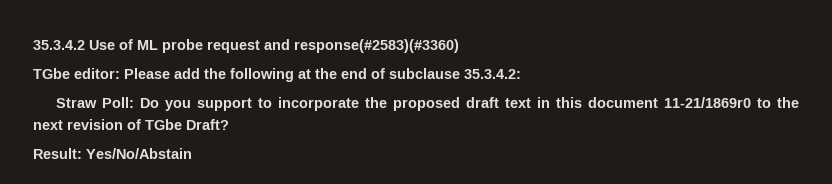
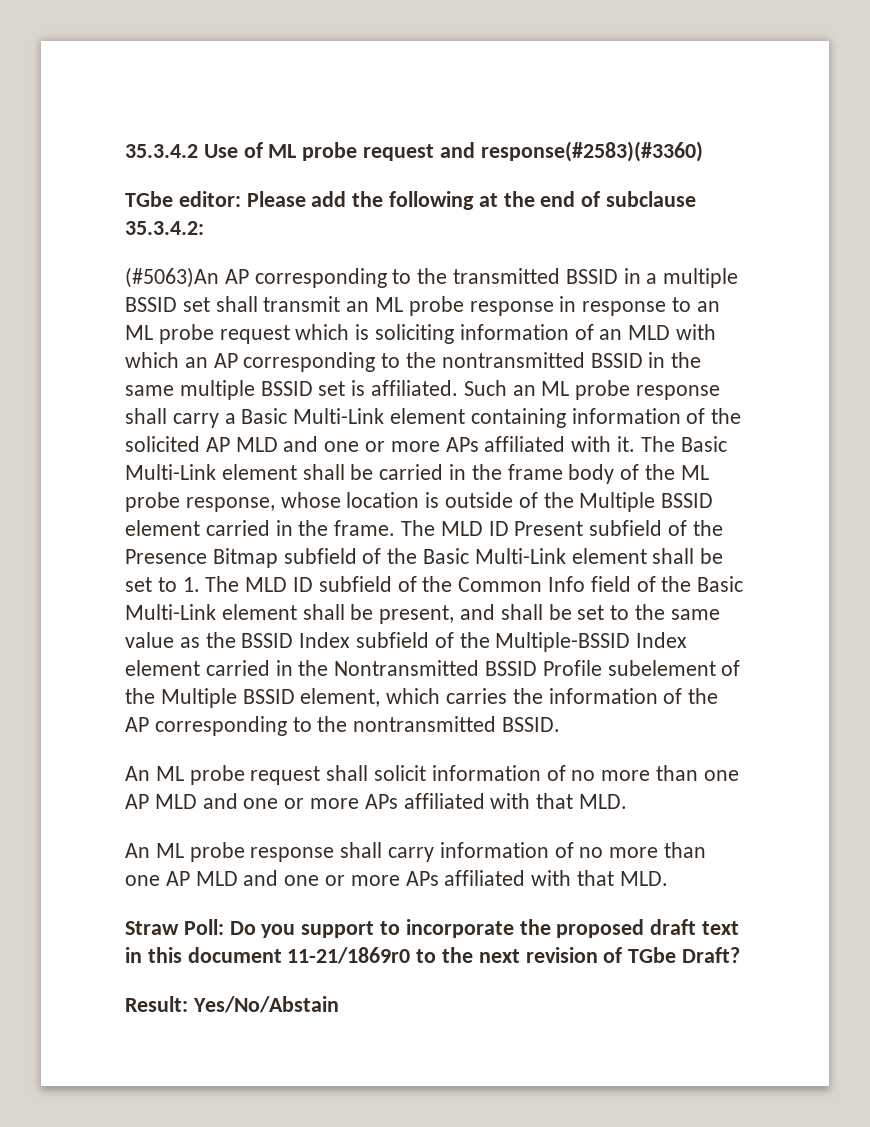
+ (#5063)An AP corresponding to the transmitted BSSID in a multiple BSSID set shall transmit an ML probe response in response to an ML probe request which is soliciting information of an MLD with which an AP corresponding to the nontransmitted BSSID in the same multiple BSSID set is affiliated. Such an ML probe response shall carry a Basic Multi-Link element containing information of the solicited AP MLD and one or more APs affiliated with it. The Basic Multi-Link element shall be carried in the frame body of the ML probe response, whose location is outside of the Multiple BSSID element carried in the frame. The MLD ID Present subfield of the Presence Bitmap subfield of the Basic Multi-Link element shall be set to 1. The MLD ID subfield of the Common Info field of the Basic Multi-Link element shall be present, and shall be set to the same value as the BSSID Index subfield of the Multiple-BSSID Index element carried in the Nontransmitted BSSID Profile subelement of the Multiple BSSID element, which carries the information of the AP corresponding to the nontransmitted BSSID.
+ An ML probe request shall solicit information of no more than one AP MLD and one or more APs affiliated with that MLD.
+ An ML probe response shall carry information of no more than one AP MLD and one or more APs affiliated with that MLD.

